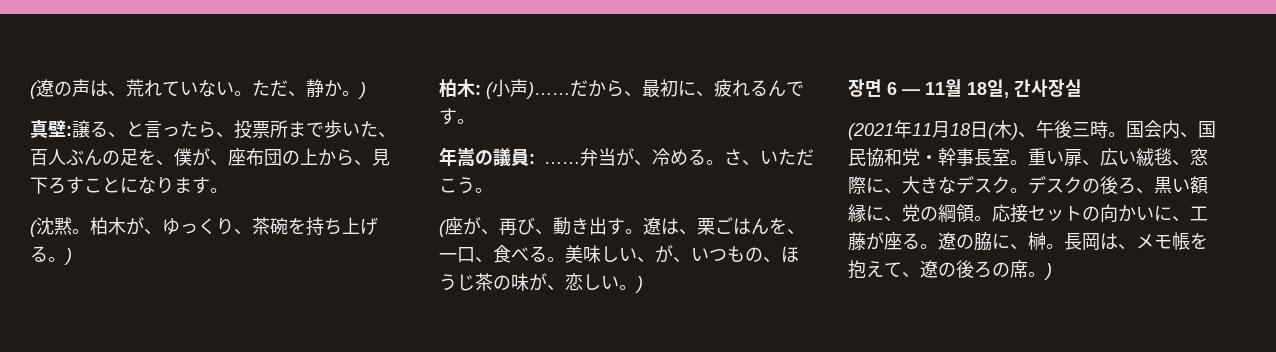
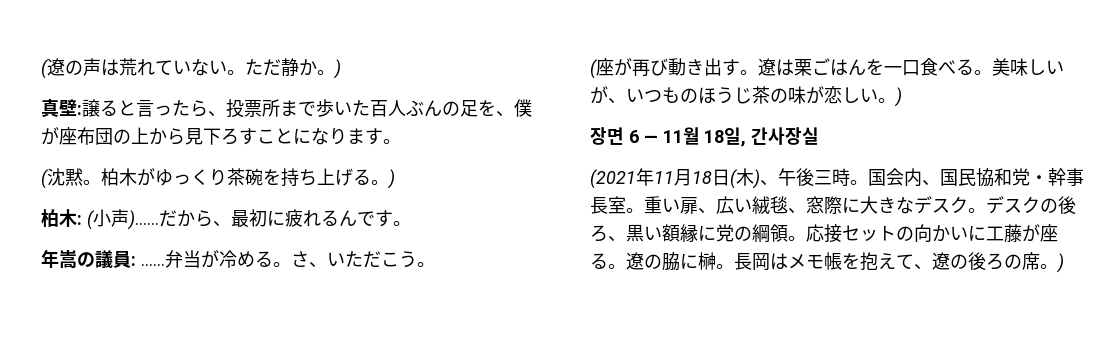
- (遼の声は、荒れていない。
+ (遼の声は荒れていない。
- ただ、静か。)
+ ただ静か。)
- 真壁:譲る、と言ったら、投票所まで歩いた、百人ぶんの足を、僕が、座布団の上から、見下ろすことになります。
+ 真壁:譲ると言ったら、投票所まで歩いた百人ぶんの足を、僕が座布団の上から見下ろすことになります。
- 柏木が、ゆっくり、茶碗を持ち上げる。)
+ 柏木がゆっくり茶碗を持ち上げる。)
- だから、最初に、疲れるんです。
+ だから、最初に疲れるんです。
- 弁当が、冷める。
+ 弁当が冷める。
- (座が、再び、動き出す。
+ (座が再び動き出す。
- 遼は、栗ごはんを、一口、食べる。
+ 遼は栗ごはんを一口食べる。
- 美味しい、が、いつもの、ほうじ茶の味が、恋しい。)
+ 美味しいが、いつものほうじ茶の味が恋しい。)
- 重い扉、広い絨毯、窓際に、大きなデスク。
+ 重い扉、広い絨毯、窓際に大きなデスク。
- デスクの後ろ、黒い額縁に、党の綱領。
+ デスクの後ろ、黒い額縁に党の綱領。
- 応接セットの向かいに、工藤が座る。
+ 応接セットの向かいに工藤が座る。
- 遼の脇に、榊。
+ 遼の脇に榊。
- 長岡は、メモ帳を抱えて、遼の後ろの席。)
+ 長岡はメモ帳を抱えて、遼の後ろの席。)

